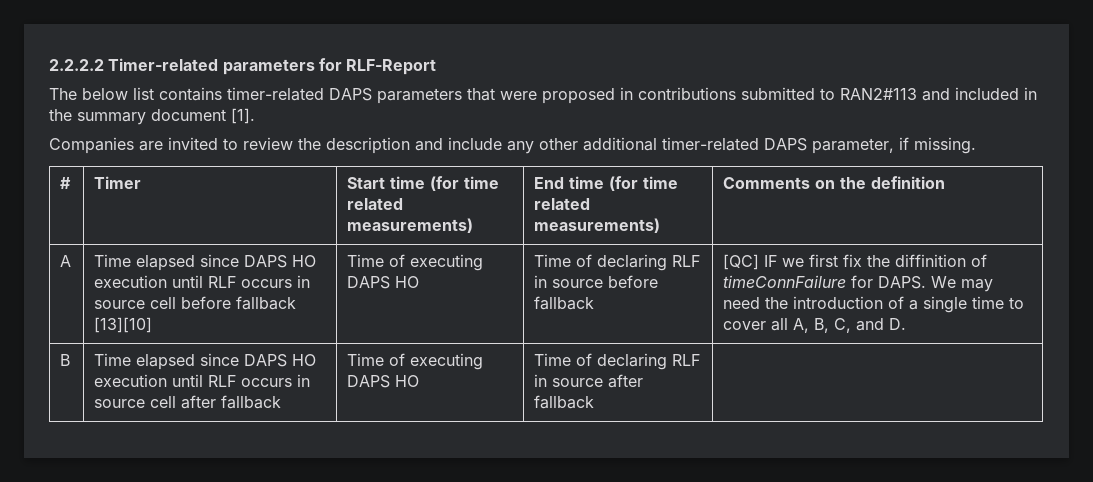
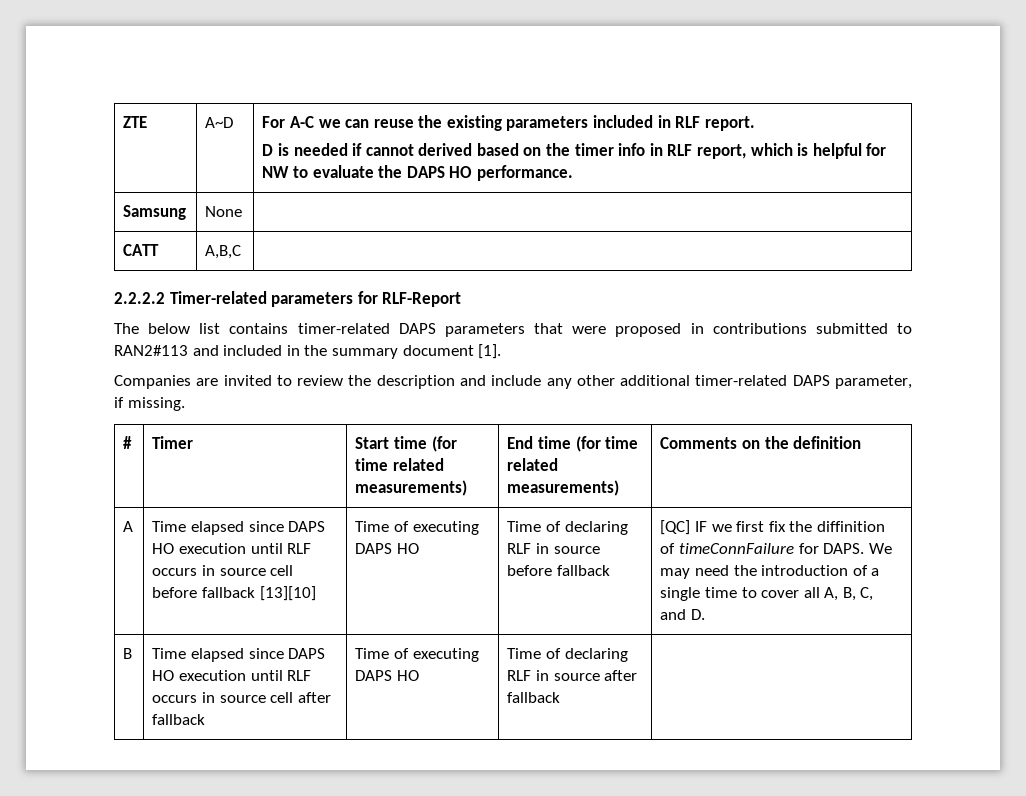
+ ZTE | A~D | For A-C we can reuse the existing parameters included in RLF report.
+ D is needed if cannot derived based on the timer info in RLF report, which is helpful for NW to evaluate the DAPS HO performance.
+ Samsung | None |
+ CATT | A,B,C |

